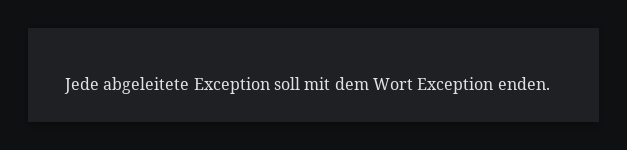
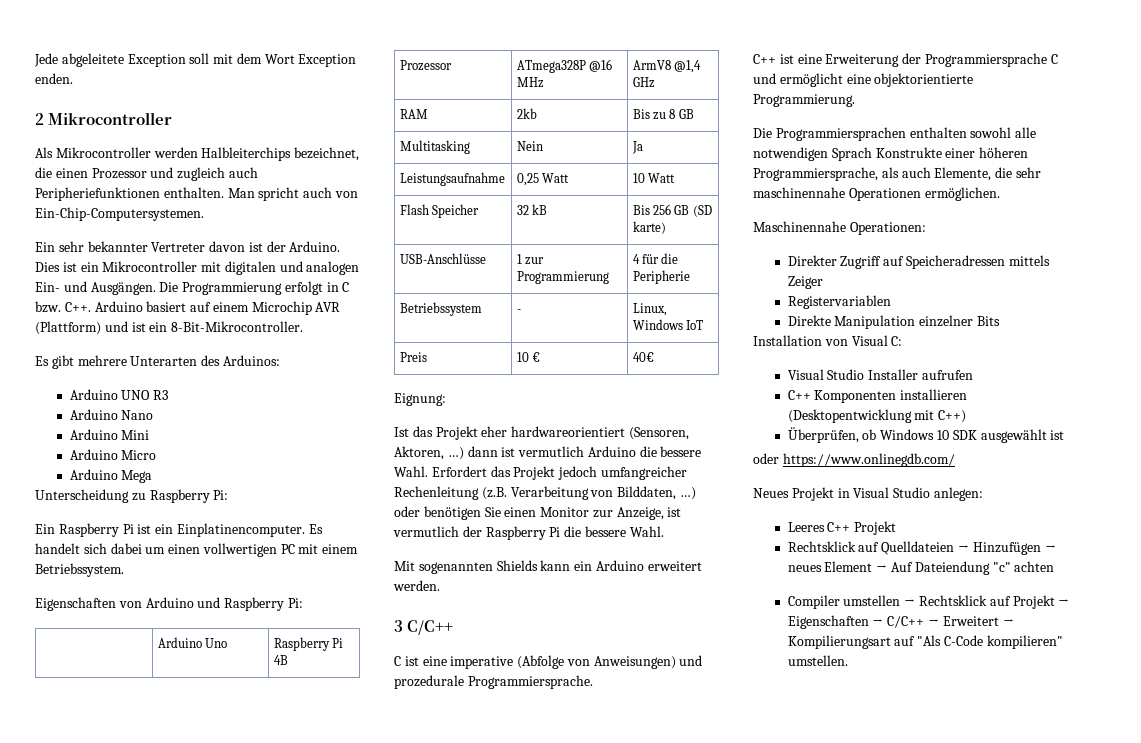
+ 2 Mikrocontroller
+ Als Mikrocontroller werden Halbleiterchips bezeichnet, die einen Prozessor und zugleich auch Peripheriefunktionen enthalten. Man spricht auch von Ein-Chip-Computersystemen.
+ Ein sehr bekannter Vertreter davon ist der Arduino. Dies ist ein Mikrocontroller mit digitalen und analogen Ein- und Ausgängen. Die Programmierung erfolgt in C bzw. C++. Arduino basiert auf einem Microchip AVR (Plattform) und ist ein 8-Bit-Mikrocontroller.
+ Es gibt mehrere Unterarten des Arduinos:
+ Arduino UNO R3
+ Arduino Nano
+ Arduino Mini
+ Arduino Micro
+ Arduino Mega
+ Unterscheidung zu Raspberry Pi:
+ Ein Raspberry Pi ist ein Einplatinencomputer. Es handelt sich dabei um einen vollwertigen PC mit einem Betriebssystem.
+ Eigenschaften von Arduino und Raspberry Pi:
+ | Arduino Uno | Raspberry Pi 4B
+ Prozessor | ATmega328P @16 MHz | ArmV8 @1,4 GHz
+ RAM | 2kb | Bis zu 8 GB
+ Multitasking | Nein | Ja
+ Leistungsaufnahme | 0,25 Watt | 10 Watt
+ Flash Speicher | 32 kB | Bis 256 GB (SD karte)
+ USB-Anschlüsse | 1 zur Programmierung | 4 für die Peripherie
+ Betriebssystem | - | Linux, Windows IoT
+ Preis | 10 € | 40€
+ Eignung:
+ Ist das Projekt eher hardwareorientiert (Sensoren, Aktoren, …) dann ist vermutlich Arduino die bessere Wahl. Erfordert das Projekt jedoch umfangreicher Rechenleitung (z.B. Verarbeitung von Bilddaten, …) oder benötigen Sie einen Monitor zur Anzeige, ist vermutlich der Raspberry Pi die bessere Wahl.
+ Mit sogenannten Shields kann ein Arduino erweitert werden.
+ 3 C/C++
+ C ist eine imperative (Abfolge von Anweisungen) und prozedurale Programmiersprache.
+ C++ ist eine Erweiterung der Programmiersprache C und ermöglicht eine objektorientierte Programmierung.
+ Die Programmiersprachen enthalten sowohl alle notwendigen Sprach Konstrukte einer höheren Programmiersprache, als auch Elemente, die sehr maschinennahe Operationen ermöglichen.
+ Maschinennahe Operationen:
+ Direkter Zugriff auf Speicheradressen mittels Zeiger
+ Registervariablen
+ Direkte Manipulation einzelner Bits
+ Installation von Visual C:
+ Visual Studio Installer aufrufen
+ C++ Komponenten installieren (Desktopentwicklung mit C++)
+ Überprüfen, ob Windows 10 SDK ausgewählt ist
+ oder https://www.onlinegdb.com/
+ Neues Projekt in Visual Studio anlegen:
+ Leeres C++ Projekt
+ Rechtsklick auf Quelldateien → Hinzufügen → neues Element → Auf Dateiendung "c" achten
+ Compiler umstellen → Rechtsklick auf Projekt → Eigenschaften → C/C++ → Erweitert → Kompilierungsart auf "Als C-Code kompilieren" umstellen.

